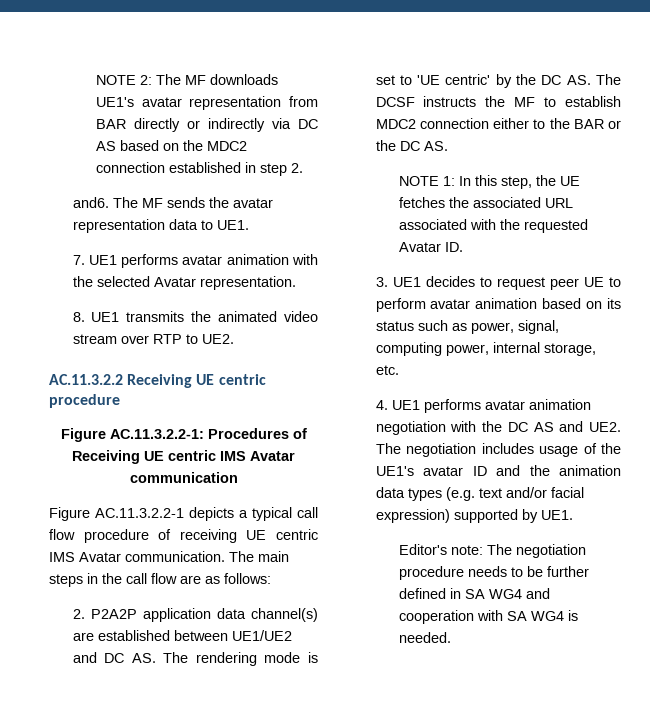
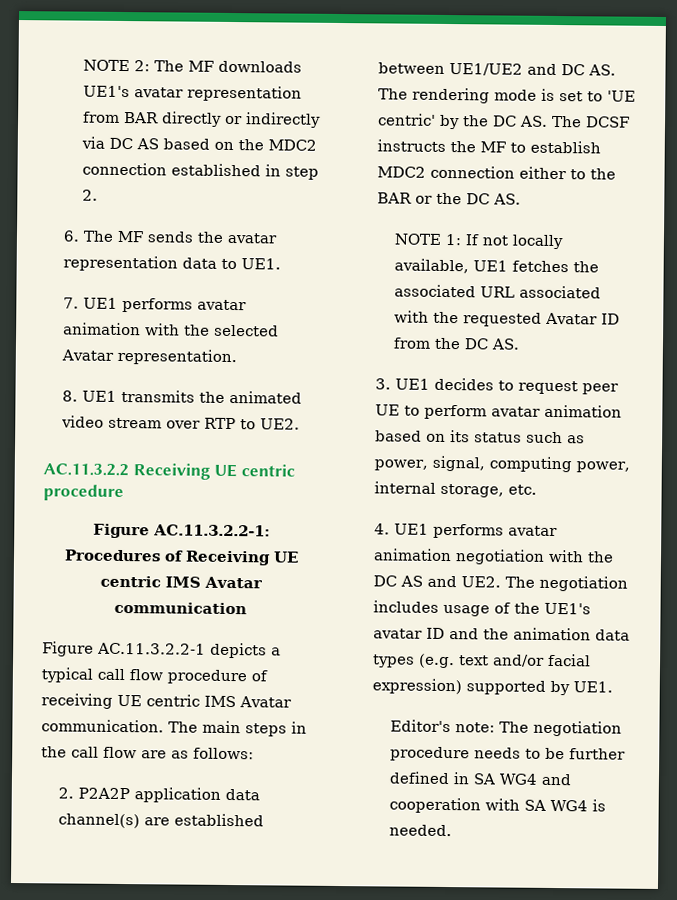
- and6. The MF sends the avatar representation data to UE1.
+ 6. The MF sends the avatar representation data to UE1.
- NOTE 1: In this step, the UE fetches the associated URL associated with the requested Avatar ID.
+ NOTE 1: If not locally available, UE1 fetches the associated URL associated with the requested Avatar ID from the DC AS.

